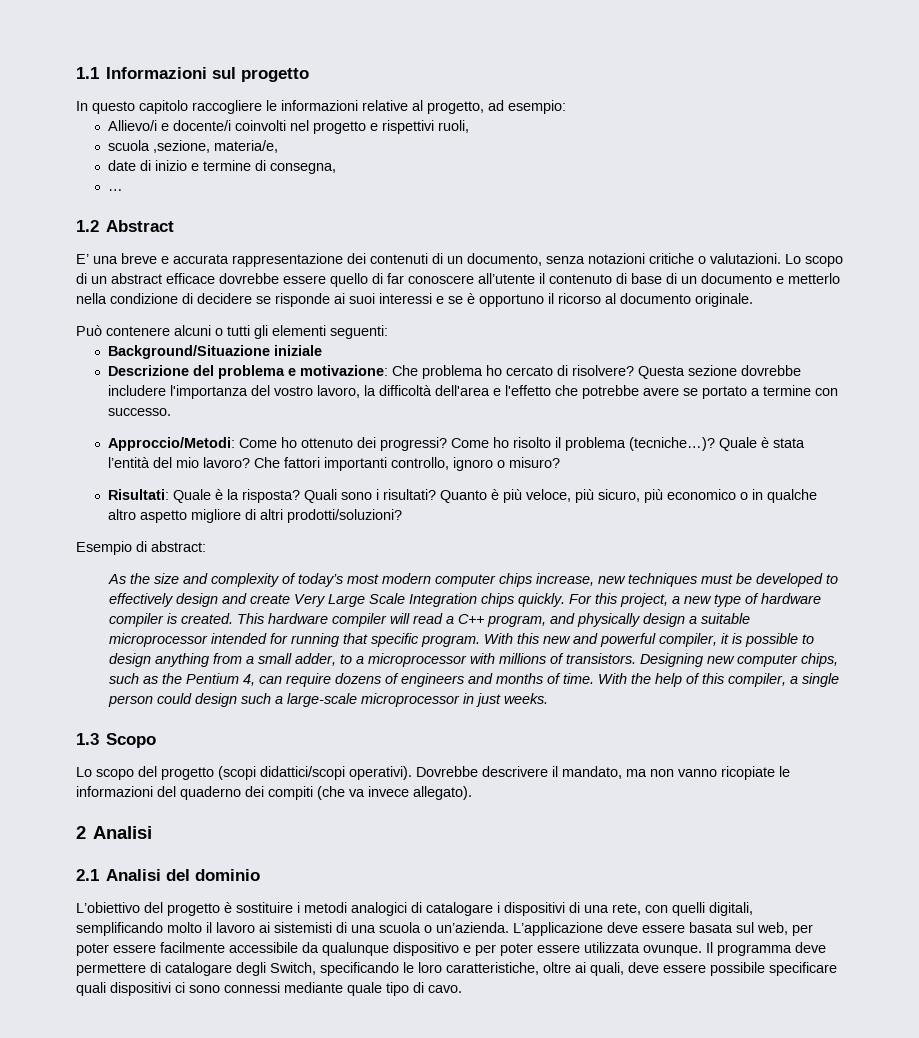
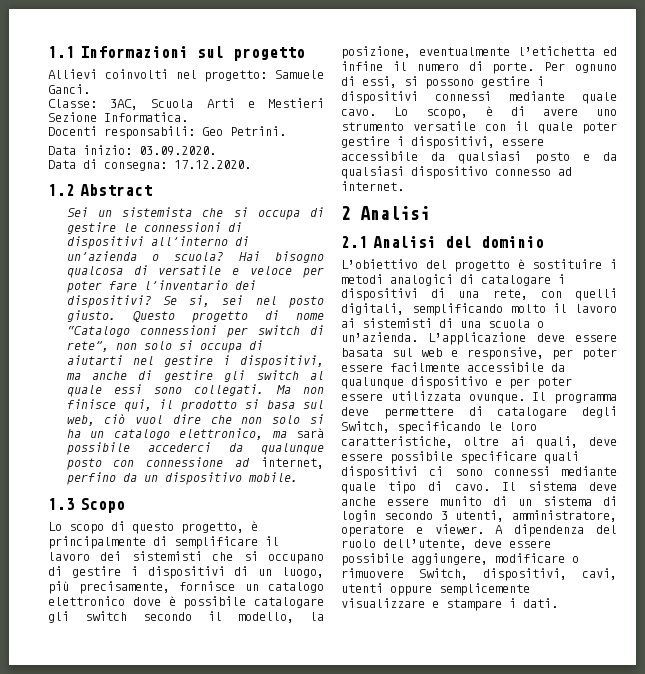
- In questo capitolo raccogliere le informazioni relative al progetto, ad esempio:
- Allievo/i e docente/i coinvolti nel progetto e rispettivi ruoli,
- scuola ,sezione, materia/e,
- date di inizio e termine di consegna,
- …
+ Allievi coinvolti nel progetto: Samuele Ganci.
+ Classe: 3AC, Scuola Arti e Mestieri Sezione Informatica.
+ Docenti responsabili: Geo Petrini.
+ Data inizio: 03.09.2020.
+ Data di consegna: 17.12.2020.
  1.2 Abstract
- E’ una breve e accurata rappresentazione dei contenuti di un documento, senza notazioni critiche o valutazioni. Lo scopo di un abstract efficace dovrebbe essere quello di far conoscere all’utente il contenuto di base di un documento e metterlo nella condizione di decidere se risponde ai suoi interessi e se è opportuno il ricorso al documento originale.
- Può contenere alcuni o tutti gli elementi seguenti:
- Background/Situazione iniziale
- Descrizione del problema e motivazione: Che problema ho cercato di risolvere? Questa sezione dovrebbe includere l'importanza del vostro lavoro, la difficoltà dell'area e l'effetto che potrebbe avere se portato a termine con successo.
- Approccio/Metodi: Come ho ottenuto dei progressi? Come ho risolto il problema (tecniche…)? Quale è stata l’entità del mio lavoro? Che fattori importanti controllo, ignoro o misuro?
- Risultati: Quale è la risposta? Quali sono i risultati? Quanto è più veloce, più sicuro, più economico o in qualche altro aspetto migliore di altri prodotti/soluzioni?
- Esempio di abstract:
- As the size and complexity of today’s most modern computer chips increase, new techniques must be developed to effectively design and create Very Large Scale Integration chips quickly. For this project, a new type of hardware compiler is created. This hardware compiler will read a C++ program, and physically design a suitable microprocessor intended for running that specific program. With this new and powerful compiler, it is possible to design anything from a small adder, to a microprocessor with millions of transistors. Designing new computer chips, such as the Pentium 4, can require dozens of engineers and months of time. With the help of this compiler, a single person could design such a large-scale microprocessor in just weeks.
+ Sei un sistemista che si occupa di gestire le connessioni di dispositivi all’interno di un’azienda o scuola? Hai bisogno qualcosa di versatile e veloce per poter fare l’inventario dei dispositivi? Se si, sei nel posto giusto. Questo progetto di nome “Catalogo connessioni per switch di rete”, non solo si occupa di aiutarti nel gestire i dispositivi, ma anche di gestire gli switch al quale essi sono collegati. Ma non finisce qui, il prodotto si basa sul web, ciò vuol dire che non solo si ha un catalogo elettronico, ma sarà possibile accederci da qualunque posto con connessione ad internet, perfino da un dispositivo mobile.
  1.3 Scopo
- Lo scopo del progetto (scopi didattici/scopi operativi). Dovrebbe descrivere il mandato, ma non vanno ricopiate le informazioni del quaderno dei compiti (che va invece allegato).
+ Lo scopo di questo progetto, è principalmente di semplificare il lavoro dei sistemisti che si occupano di gestire i dispositivi di un luogo, più precisamente, fornisce un catalogo elettronico dove è possibile catalogare gli switch secondo il modello, la posizione, eventualmente l’etichetta ed infine il numero di porte. Per ognuno di essi, si possono gestire i dispositivi connessi mediante quale cavo. Lo scopo, è di avere uno strumento versatile con il quale poter gestire i dispositivi, essere accessibile da qualsiasi posto e da qualsiasi dispositivo connesso ad internet.
- L’applicazione deve essere basata sul web, per poter essere facilmente accessibile da qualunque dispositivo e per poter essere utilizzata ovunque.
+ L’applicazione deve essere basata sul web e responsive, per poter essere facilmente accessibile da qualunque dispositivo e per poter essere utilizzata ovunque.
+ Il sistema deve anche essere munito di un sistema di login secondo 3 utenti, amministratore, operatore e viewer. A dipendenza del ruolo dell’utente, deve essere possibile aggiungere, modificare o rimuovere Switch, dispositivi, cavi, utenti oppure semplicemente visualizzare e stampare i dati.

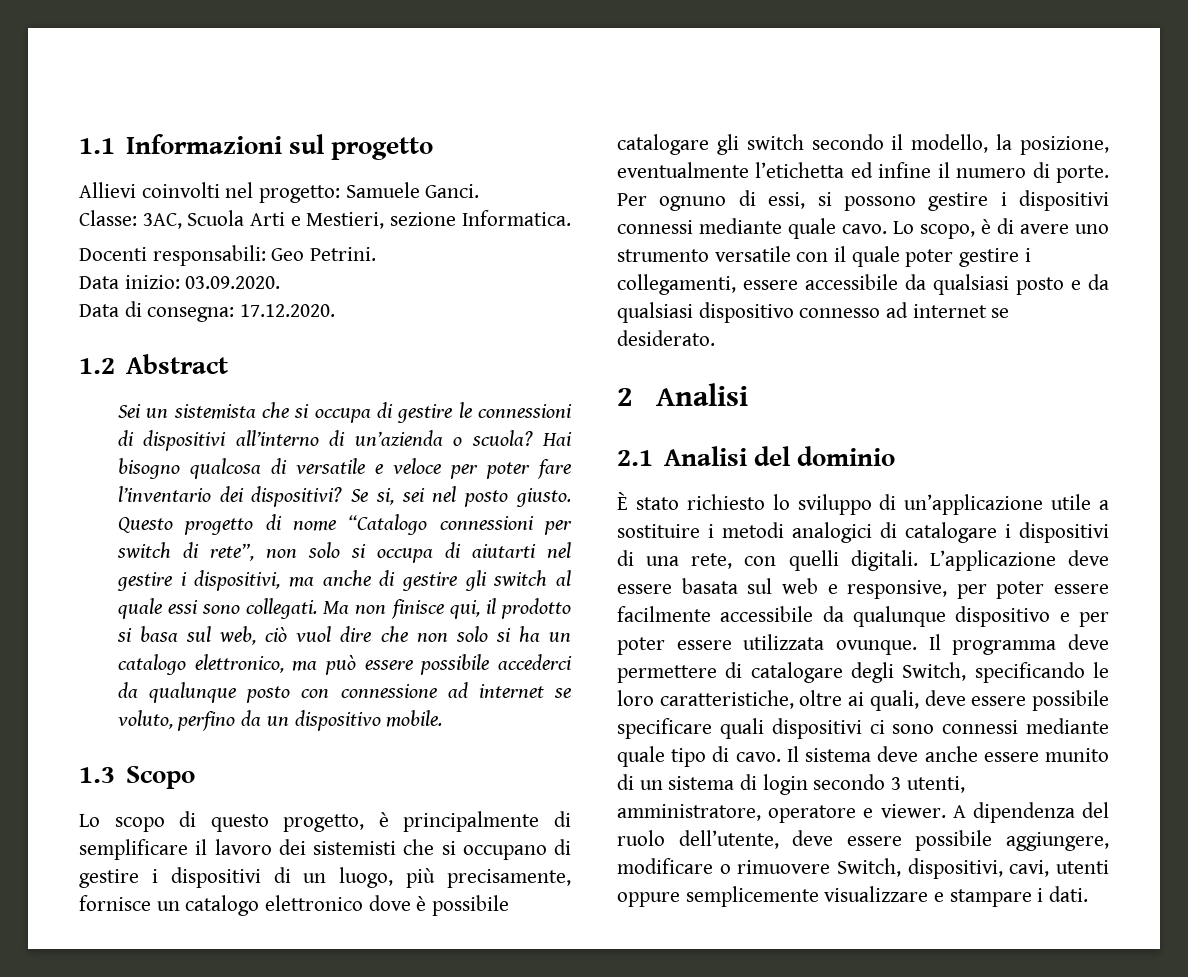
- Classe: 3AC, Scuola Arti e Mestieri Sezione Informatica.
+ Classe: 3AC, Scuola Arti e Mestieri, sezione Informatica.
- Ma non finisce qui, il prodotto si basa sul web, ciò vuol dire che non solo si ha un catalogo elettronico, ma sarà possibile accederci da qualunque posto con connessione ad internet, perfino da un dispositivo mobile.
+ Ma non finisce qui, il prodotto si basa sul web, ciò vuol dire che non solo si ha un catalogo elettronico, ma può essere possibile accederci da qualunque posto con connessione ad internet se voluto, perfino da un dispositivo mobile.
- Lo scopo, è di avere uno strumento versatile con il quale poter gestire i dispositivi, essere accessibile da qualsiasi posto e da qualsiasi dispositivo connesso ad internet.
+ Lo scopo, è di avere uno strumento versatile con il quale poter gestire i collegamenti, essere accessibile da qualsiasi posto e da qualsiasi dispositivo connesso ad internet se desiderato.
- L’obiettivo del progetto è sostituire i metodi analogici di catalogare i dispositivi di una rete, con quelli digitali, semplificando molto il lavoro ai sistemisti di una scuola o un’azienda.
+ È stato richiesto lo sviluppo di un’applicazione utile a sostituire i metodi analogici di catalogare i dispositivi di una rete, con quelli digitali.

